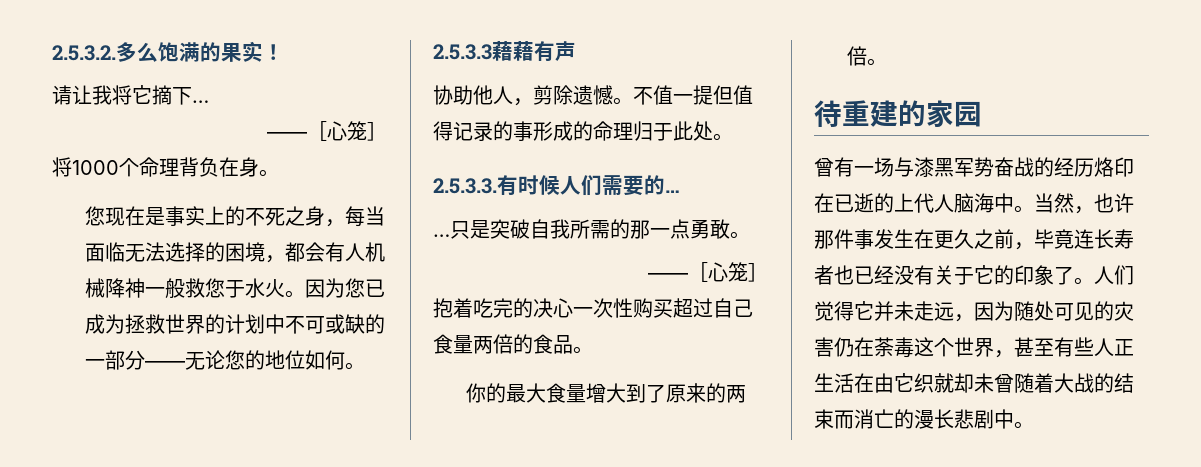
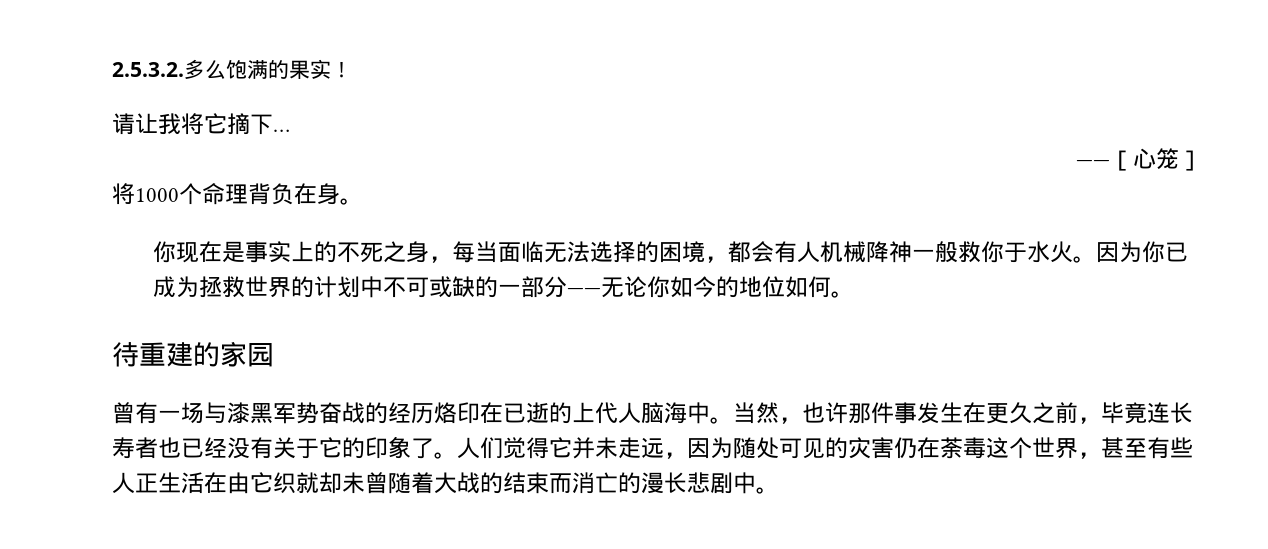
- 您现在是事实上的不死之身，每当面临无法选择的困境，都会有人机械降神一般救您于水火。
+ 你现在是事实上的不死之身，每当面临无法选择的困境，都会有人机械降神一般救你于水火。
- 因为您已成为拯救世界的计划中不可或缺的一部分——无论您的地位如何。
+ 因为你已成为拯救世界的计划中不可或缺的一部分——无论你如今的地位如何。
- 2.5.3.3藉藉有声
- 协助他人，剪除遗憾。不值一提但值得记录的事形成的命理归于此处。
- 2.5.3.3.有时候人们需要的…
- …只是突破自我所需的那一点勇敢。
- ——［心笼］
- 抱着吃完的决心一次性购买超过自己食量两倍的食品。
- 你的最大食量增大到了原来的两倍。

